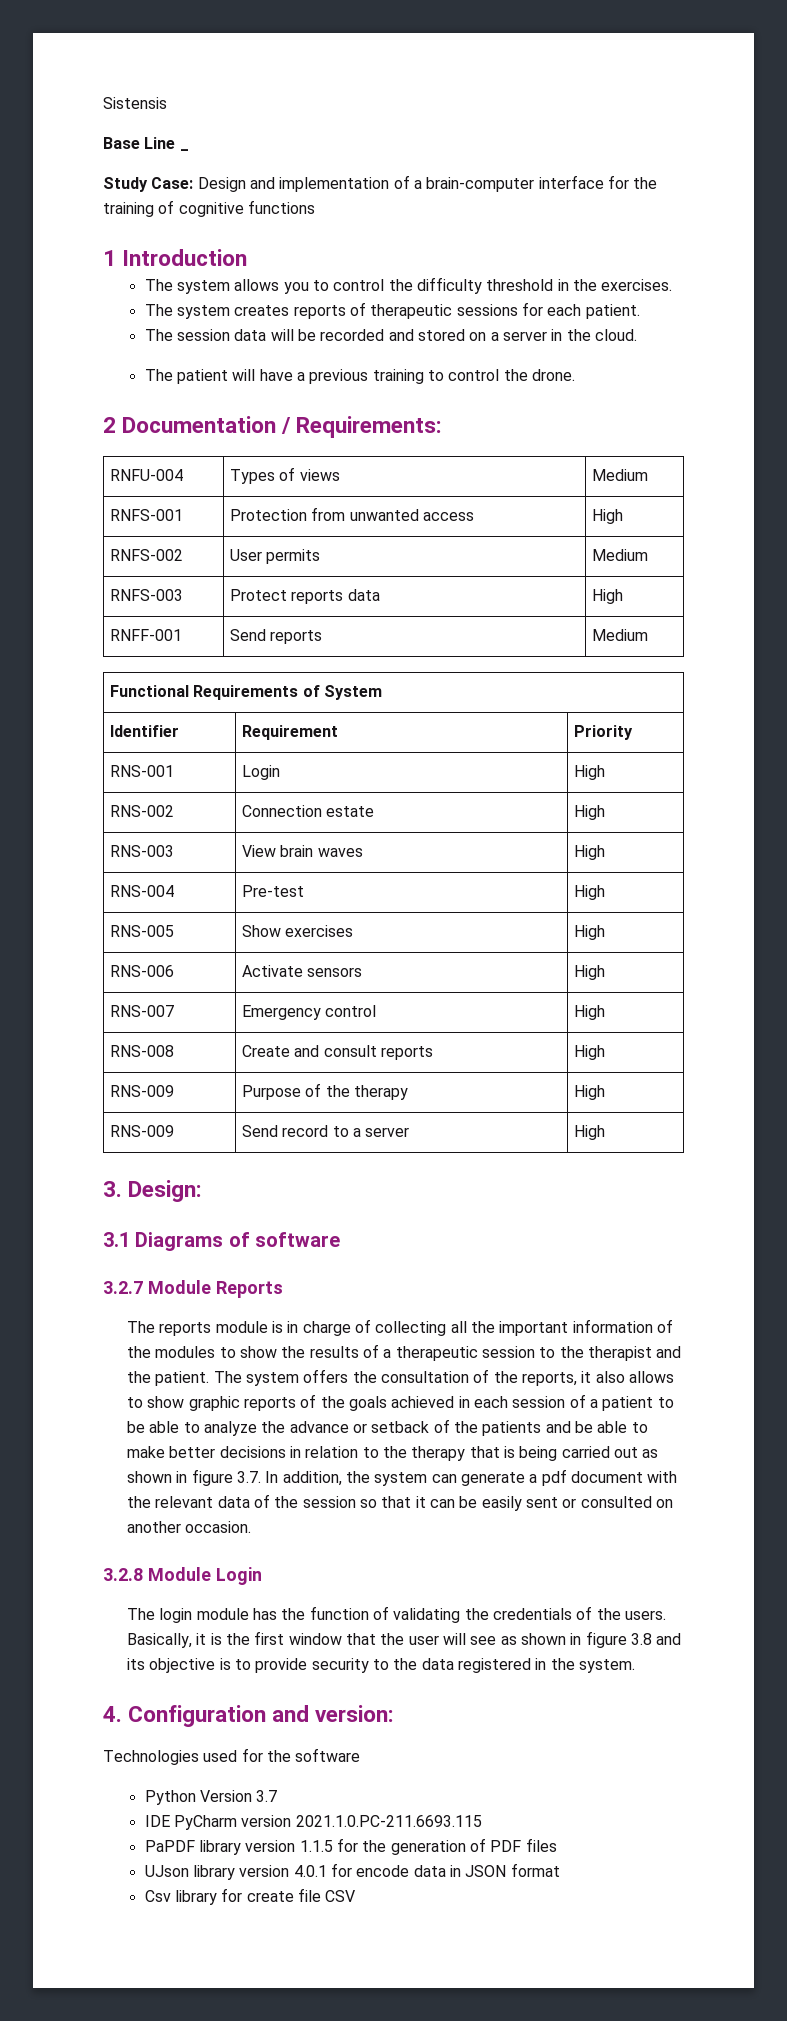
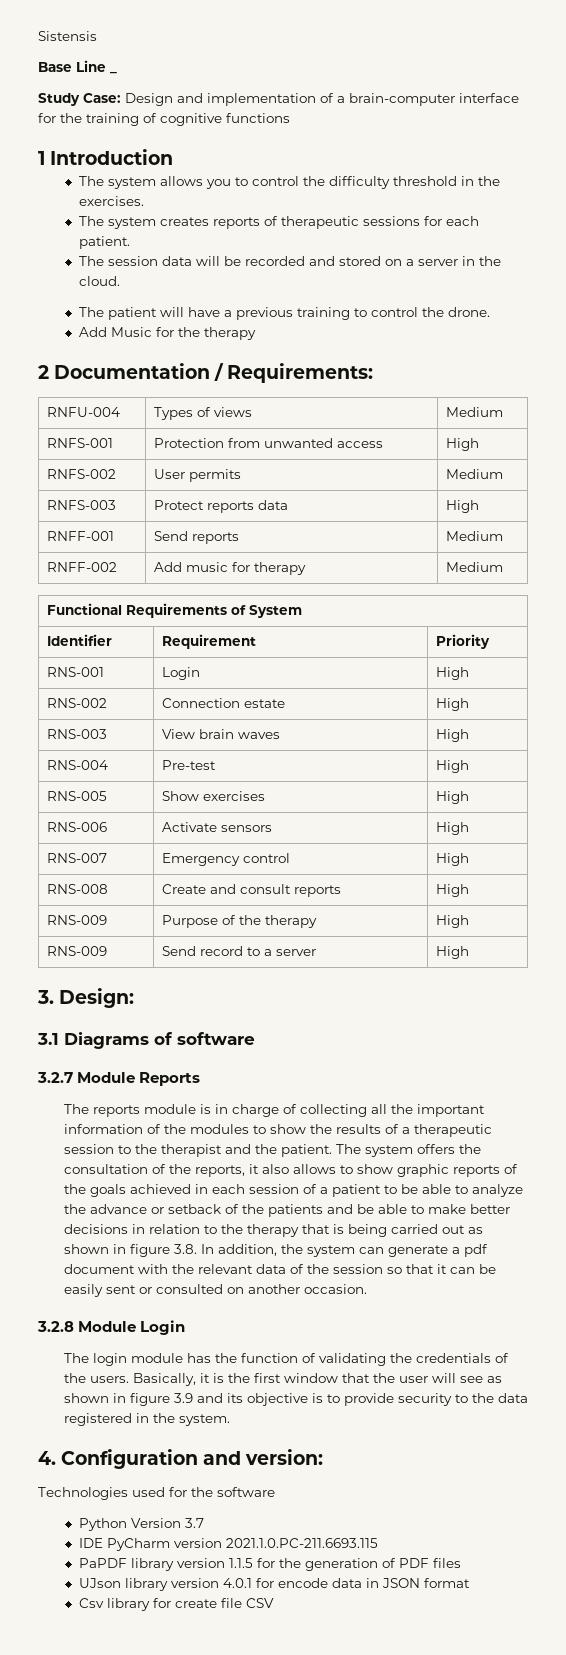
+ Add Music for the therapy
+ RNFF-002 | Add music for therapy | Medium
- The system offers the consultation of the reports, it also allows to show graphic reports of the goals achieved in each session of a patient to be able to analyze the advance or setback of the patients and be able to make better decisions in relation to the therapy that is being carried out as shown in figure 3.7. In addition, the system can generate a pdf document with the relevant data of the session so that it can be easily sent or consulted on another occasion.
+ The system offers the consultation of the reports, it also allows to show graphic reports of the goals achieved in each session of a patient to be able to analyze the advance or setback of the patients and be able to make better decisions in relation to the therapy that is being carried out as shown in figure 3.8. In addition, the system can generate a pdf document with the relevant data of the session so that it can be easily sent or consulted on another occasion.
- Basically, it is the first window that the user will see as shown in figure 3.8 and its objective is to provide security to the data registered in the system.
+ Basically, it is the first window that the user will see as shown in figure 3.9 and its objective is to provide security to the data registered in the system.

